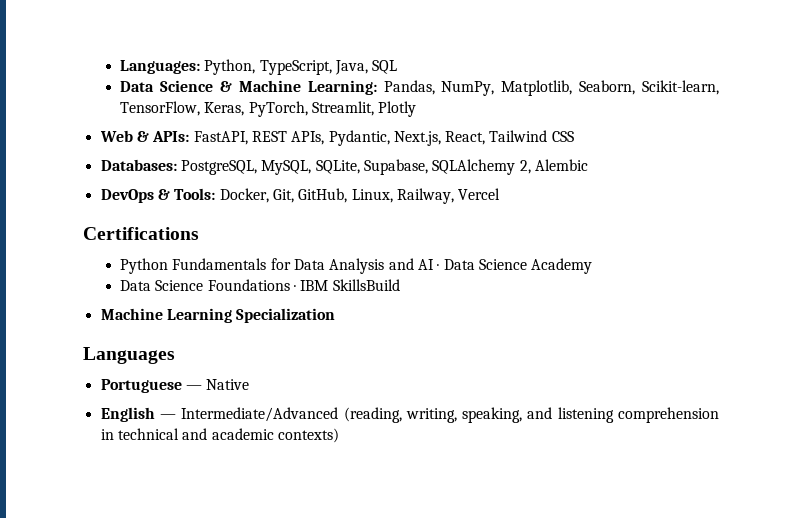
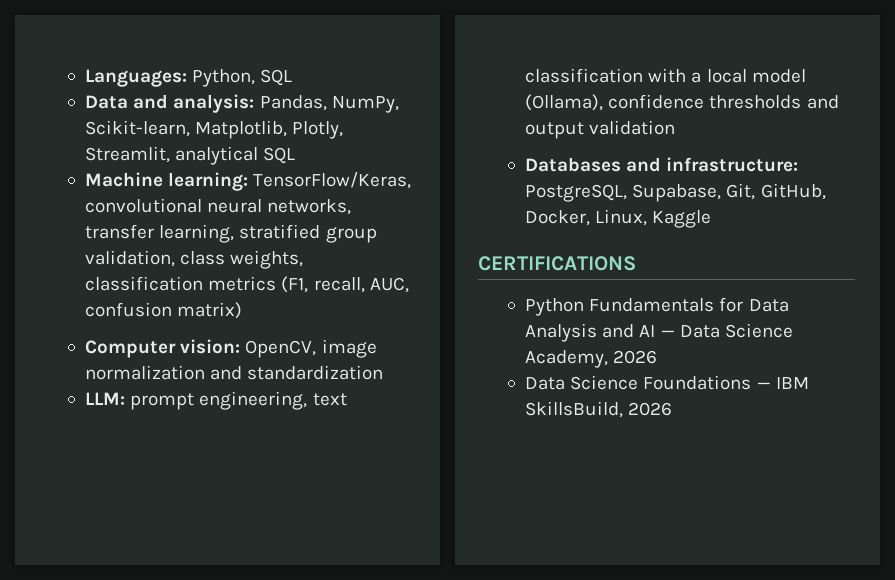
- Languages: Python, TypeScript, Java, SQL
+ Languages: Python, SQL
- Data Science & Machine Learning: Pandas, NumPy, Matplotlib, Seaborn, Scikit-learn, TensorFlow, Keras, PyTorch, Streamlit, Plotly
- Web & APIs: FastAPI, REST APIs, Pydantic, Next.js, React, Tailwind CSS
- Databases: PostgreSQL, MySQL, SQLite, Supabase, SQLAlchemy 2, Alembic
- DevOps & Tools: Docker, Git, GitHub, Linux, Railway, Vercel
- Certifications
+ Data and analysis: Pandas, NumPy, Scikit-learn, Matplotlib, Plotly, Streamlit, analytical SQL
+ Machine learning: TensorFlow/Keras, convolutional neural networks, transfer learning, stratified group validation, class weights, classification metrics (F1, recall, AUC, confusion matrix)
+ Computer vision: OpenCV, image normalization and standardization
+ LLM: prompt engineering, text classification with a local model (Ollama), confidence thresholds and output validation
+ Databases and infrastructure: PostgreSQL, Supabase, Git, GitHub, Docker, Linux, Kaggle
+ CERTIFICATIONS
- Python Fundamentals for Data Analysis and AI · Data Science Academy
+ Python Fundamentals for Data Analysis and AI — Data Science Academy, 2026
- Data Science Foundations · IBM SkillsBuild
- Machine Learning Specialization
- Languages
- Portuguese — Native
- English — Intermediate/Advanced (reading, writing, speaking, and listening comprehension in technical and academic contexts)
+ Data Science Foundations — IBM SkillsBuild, 2026

